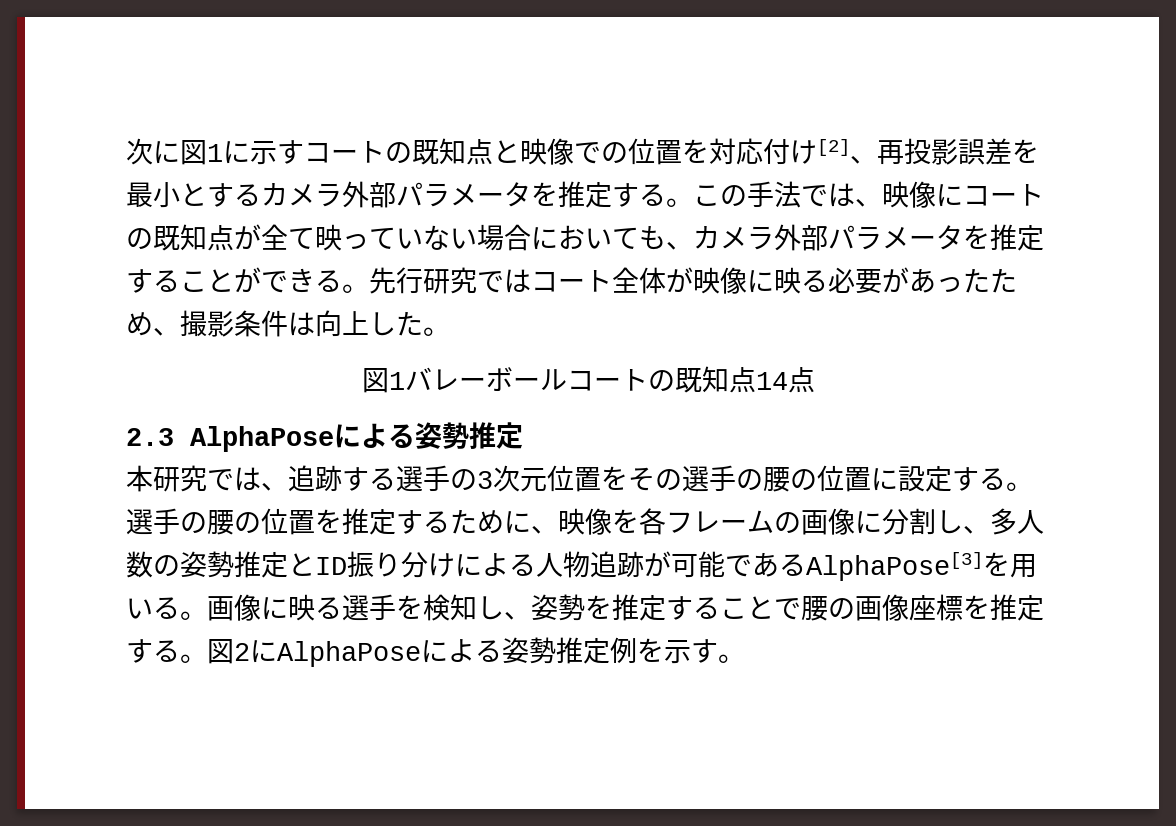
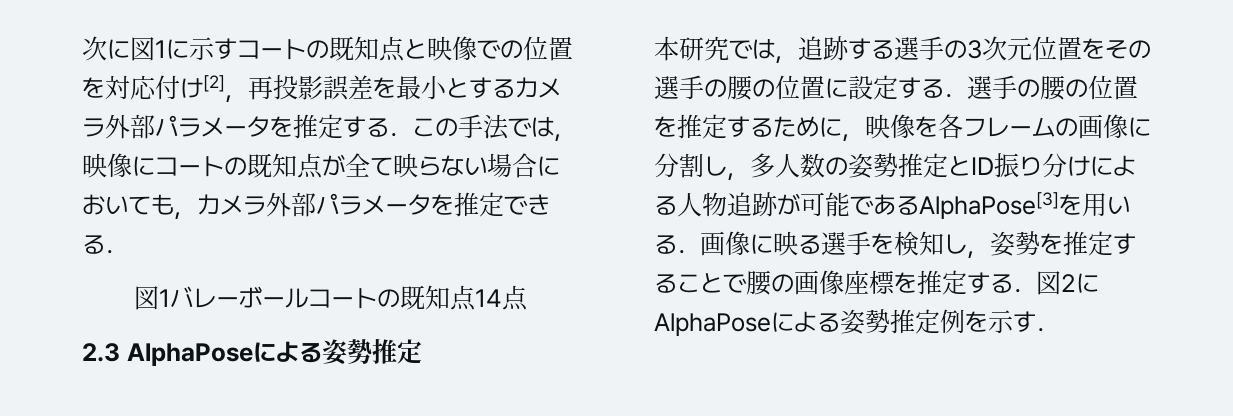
- 次に図1に示すコートの既知点と映像での位置を対応付け[2]、再投影誤差を最小とするカメラ外部パラメータを推定する。この手法では、映像にコートの既知点が全て映っていない場合においても、カメラ外部パラメータを推定することができる。先行研究ではコート全体が映像に映る必要があったため、撮影条件は向上した。
+ 次に図1に示すコートの既知点と映像での位置を対応付け[2]，再投影誤差を最小とするカメラ外部パラメータを推定する．この手法では，映像にコートの既知点が全て映らない場合においても，カメラ外部パラメータを推定できる．
- 本研究では、追跡する選手の3次元位置をその選手の腰の位置に設定する。選手の腰の位置を推定するために、映像を各フレームの画像に分割し、多人数の姿勢推定とID振り分けによる人物追跡が可能であるAlphaPose[3]を用いる。画像に映る選手を検知し、姿勢を推定することで腰の画像座標を推定する。図2にAlphaPoseによる姿勢推定例を示す。
+ 本研究では，追跡する選手の3次元位置をその選手の腰の位置に設定する．選手の腰の位置を推定するために，映像を各フレームの画像に分割し，多人数の姿勢推定とID振り分けによる人物追跡が可能であるAlphaPose[3]を用いる．画像に映る選手を検知し，姿勢を推定することで腰の画像座標を推定する．図2にAlphaPoseによる姿勢推定例を示す．

